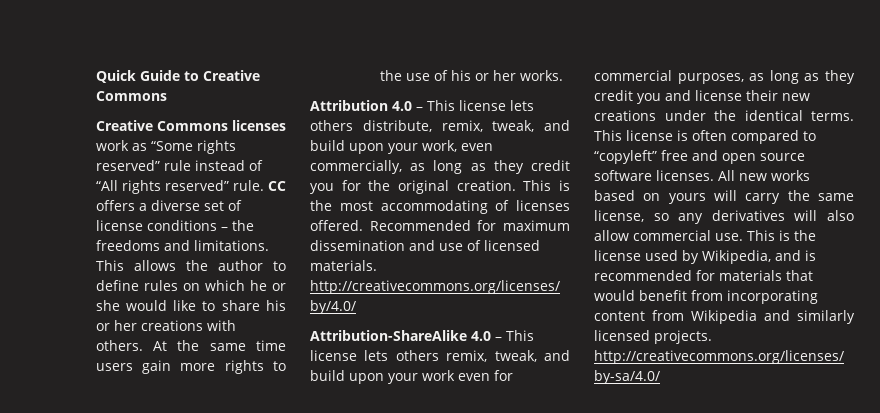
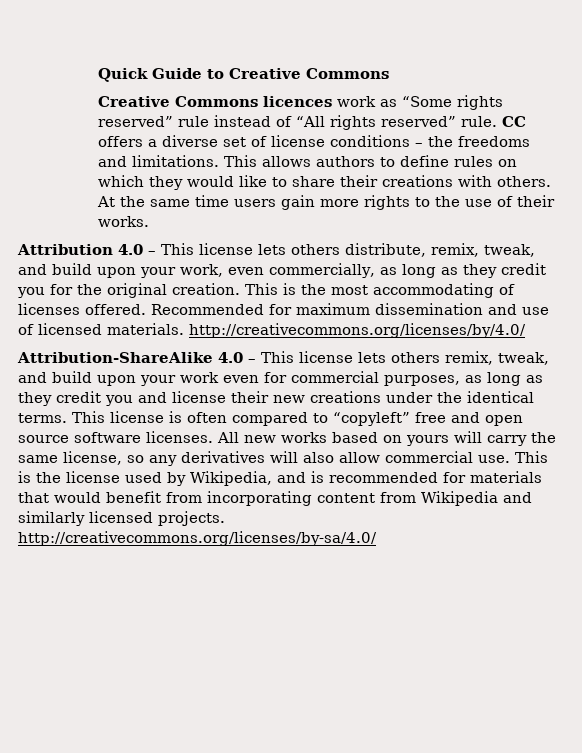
- Creative Commons licenses work as “Some rights reserved” rule instead of “All rights reserved” rule.
+ Creative Commons licences work as “Some rights reserved” rule instead of “All rights reserved” rule.
- This allows the author to define rules on which he or she would like to share his or her creations with others.
+ This allows authors to define rules on which they would like to share their creations with others.
- At the same time users gain more rights to the use of his or her works.
+ At the same time users gain more rights to the use of their works.

